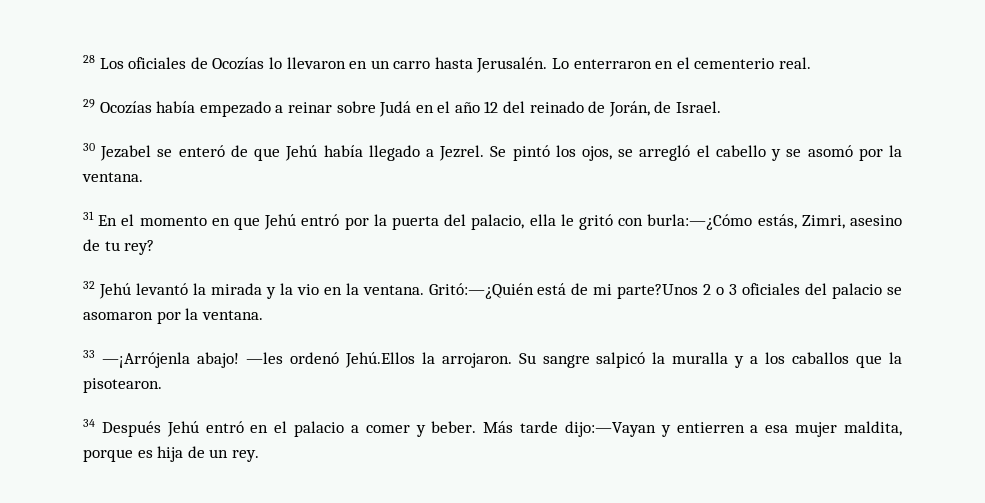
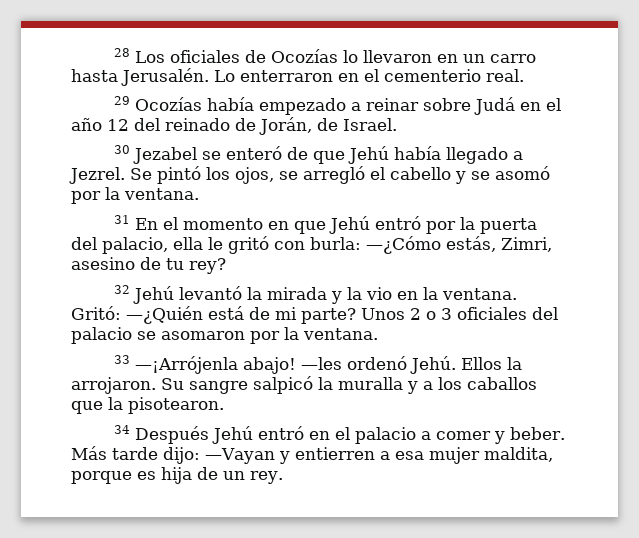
- 31 En el momento en que Jehú entró por la puerta del palacio, ella le gritó con burla:—¿Cómo estás, Zimri, asesino de tu rey?
+ 31 En el momento en que Jehú entró por la puerta del palacio, ella le gritó con burla: —¿Cómo estás, Zimri, asesino de tu rey?
- Gritó:—¿Quién está de mi parte?Unos 2 o 3 oficiales del palacio se asomaron por la ventana.
+ Gritó: —¿Quién está de mi parte? Unos 2 o 3 oficiales del palacio se asomaron por la ventana.
- —les ordenó Jehú.Ellos la arrojaron.
+ —les ordenó Jehú. Ellos la arrojaron.
- Más tarde dijo:—Vayan y entierren a esa mujer maldita, porque es hija de un rey.
+ Más tarde dijo: —Vayan y entierren a esa mujer maldita, porque es hija de un rey.

